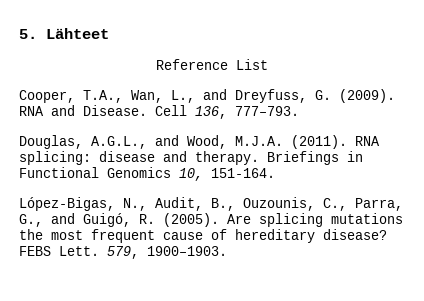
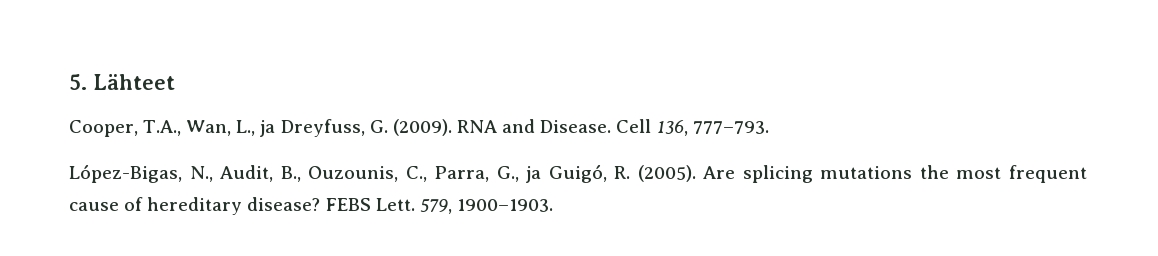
- Reference List
- Cooper, T.A., Wan, L., and Dreyfuss, G. (2009).
+ Cooper, T.A., Wan, L., ja Dreyfuss, G. (2009).
- Douglas, A.G.L., and Wood, M.J.A. (2011). RNA splicing: disease and therapy. Briefings in Functional Genomics 10, 151-164.
- López-Bigas, N., Audit, B., Ouzounis, C., Parra, G., and Guigó, R. (2005).
+ López-Bigas, N., Audit, B., Ouzounis, C., Parra, G., ja Guigó, R. (2005).

